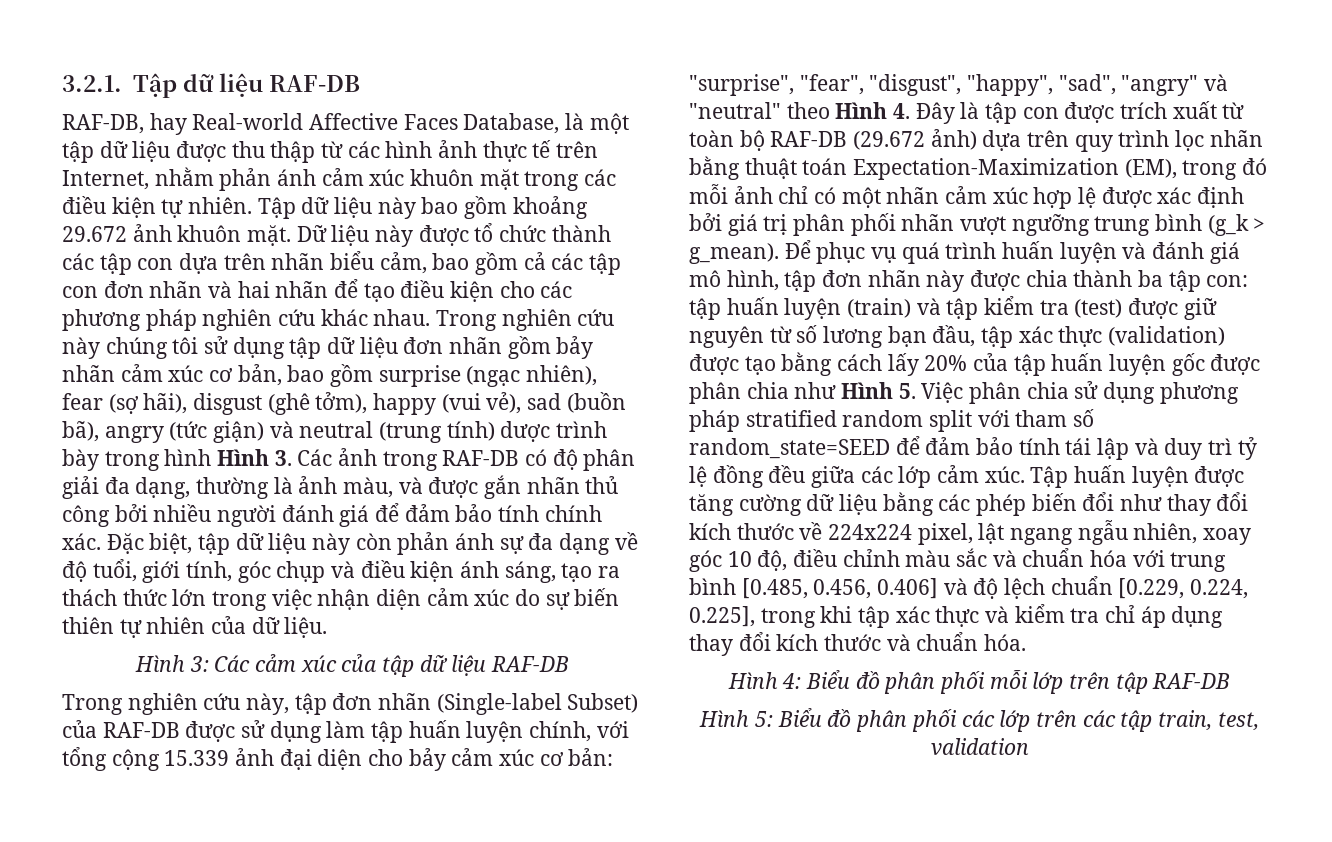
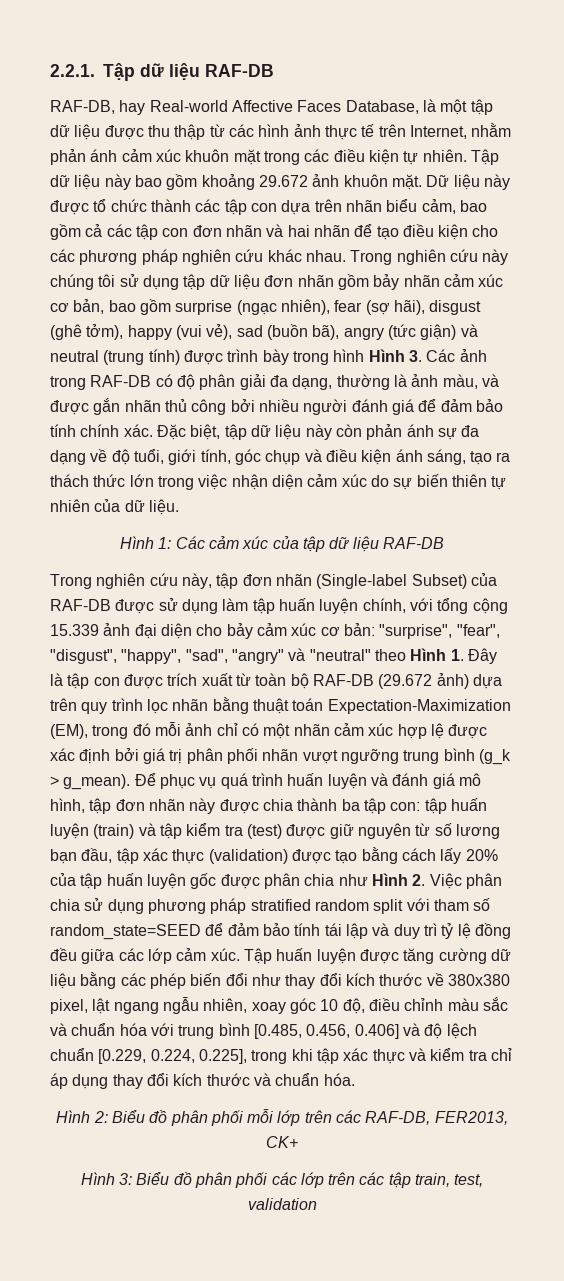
- 3.2.1. Tập dữ liệu RAF-DB
+ 2.2.1. Tập dữ liệu RAF-DB
- Trong nghiên cứu này chúng tôi sử dụng tập dữ liệu đơn nhãn gồm bảy nhãn cảm xúc cơ bản, bao gồm surprise (ngạc nhiên), fear (sợ hãi), disgust (ghê tởm), happy (vui vẻ), sad (buồn bã), angry (tức giận) và neutral (trung tính) dược trình bày trong hình Hình 3. Các ảnh trong RAF-DB có độ phân giải đa dạng, thường là ảnh màu, và được gắn nhãn thủ công bởi nhiều người đánh giá để đảm bảo tính chính xác.
+ Trong nghiên cứu này chúng tôi sử dụng tập dữ liệu đơn nhãn gồm bảy nhãn cảm xúc cơ bản, bao gồm surprise (ngạc nhiên), fear (sợ hãi), disgust (ghê tởm), happy (vui vẻ), sad (buồn bã), angry (tức giận) và neutral (trung tính) được trình bày trong hình Hình 3. Các ảnh trong RAF-DB có độ phân giải đa dạng, thường là ảnh màu, và được gắn nhãn thủ công bởi nhiều người đánh giá để đảm bảo tính chính xác.
- Hình 3: Các cảm xúc của tập dữ liệu RAF-DB
+ Hình 1: Các cảm xúc của tập dữ liệu RAF-DB
- "surprise", "fear", "disgust", "happy", "sad", "angry" và "neutral" theo Hình 4. Đây là tập con được trích xuất từ toàn bộ RAF-DB (29.672 ảnh) dựa trên quy trình lọc nhãn bằng thuật toán Expectation-Maximization (EM), trong đó mỗi ảnh chỉ có một nhãn cảm xúc hợp lệ được xác định bởi giá trị phân phối nhãn vượt ngưỡng trung bình (g_k > g_mean).
+ "surprise", "fear", "disgust", "happy", "sad", "angry" và "neutral" theo Hình 1. Đây là tập con được trích xuất từ toàn bộ RAF-DB (29.672 ảnh) dựa trên quy trình lọc nhãn bằng thuật toán Expectation-Maximization (EM), trong đó mỗi ảnh chỉ có một nhãn cảm xúc hợp lệ được xác định bởi giá trị phân phối nhãn vượt ngưỡng trung bình (g_k > g_mean).
- tập huấn luyện (train) và tập kiểm tra (test) được giữ nguyên từ số lương bạn đầu, tập xác thực (validation) được tạo bằng cách lấy 20% của tập huấn luyện gốc được phân chia như Hình 5. Việc phân chia sử dụng phương pháp stratified random split với tham số random_state=SEED để đảm bảo tính tái lập và duy trì tỷ lệ đồng đều giữa các lớp cảm xúc.
+ tập huấn luyện (train) và tập kiểm tra (test) được giữ nguyên từ số lương bạn đầu, tập xác thực (validation) được tạo bằng cách lấy 20% của tập huấn luyện gốc được phân chia như Hình 2. Việc phân chia sử dụng phương pháp stratified random split với tham số random_state=SEED để đảm bảo tính tái lập và duy trì tỷ lệ đồng đều giữa các lớp cảm xúc.
- Tập huấn luyện được tăng cường dữ liệu bằng các phép biến đổi như thay đổi kích thước về 224x224 pixel, lật ngang ngẫu nhiên, xoay góc 10 độ, điều chỉnh màu sắc và chuẩn hóa với trung bình [0.485, 0.456, 0.406] và độ lệch chuẩn [0.229, 0.224, 0.225], trong khi tập xác thực và kiểm tra chỉ áp dụng thay đổi kích thước và chuẩn hóa.
+ Tập huấn luyện được tăng cường dữ liệu bằng các phép biến đổi như thay đổi kích thước về 380x380 pixel, lật ngang ngẫu nhiên, xoay góc 10 độ, điều chỉnh màu sắc và chuẩn hóa với trung bình [0.485, 0.456, 0.406] và độ lệch chuẩn [0.229, 0.224, 0.225], trong khi tập xác thực và kiểm tra chỉ áp dụng thay đổi kích thước và chuẩn hóa.
- Hình 4: Biểu đồ phân phối mỗi lớp trên tập RAF-DB
- Hình 5: Biểu đồ phân phối các lớp trên các tập train, test, validation
+ Hình 2: Biểu đồ phân phối mỗi lớp trên các RAF-DB, FER2013, CK+
+ Hình 3: Biểu đồ phân phối các lớp trên các tập train, test, validation

